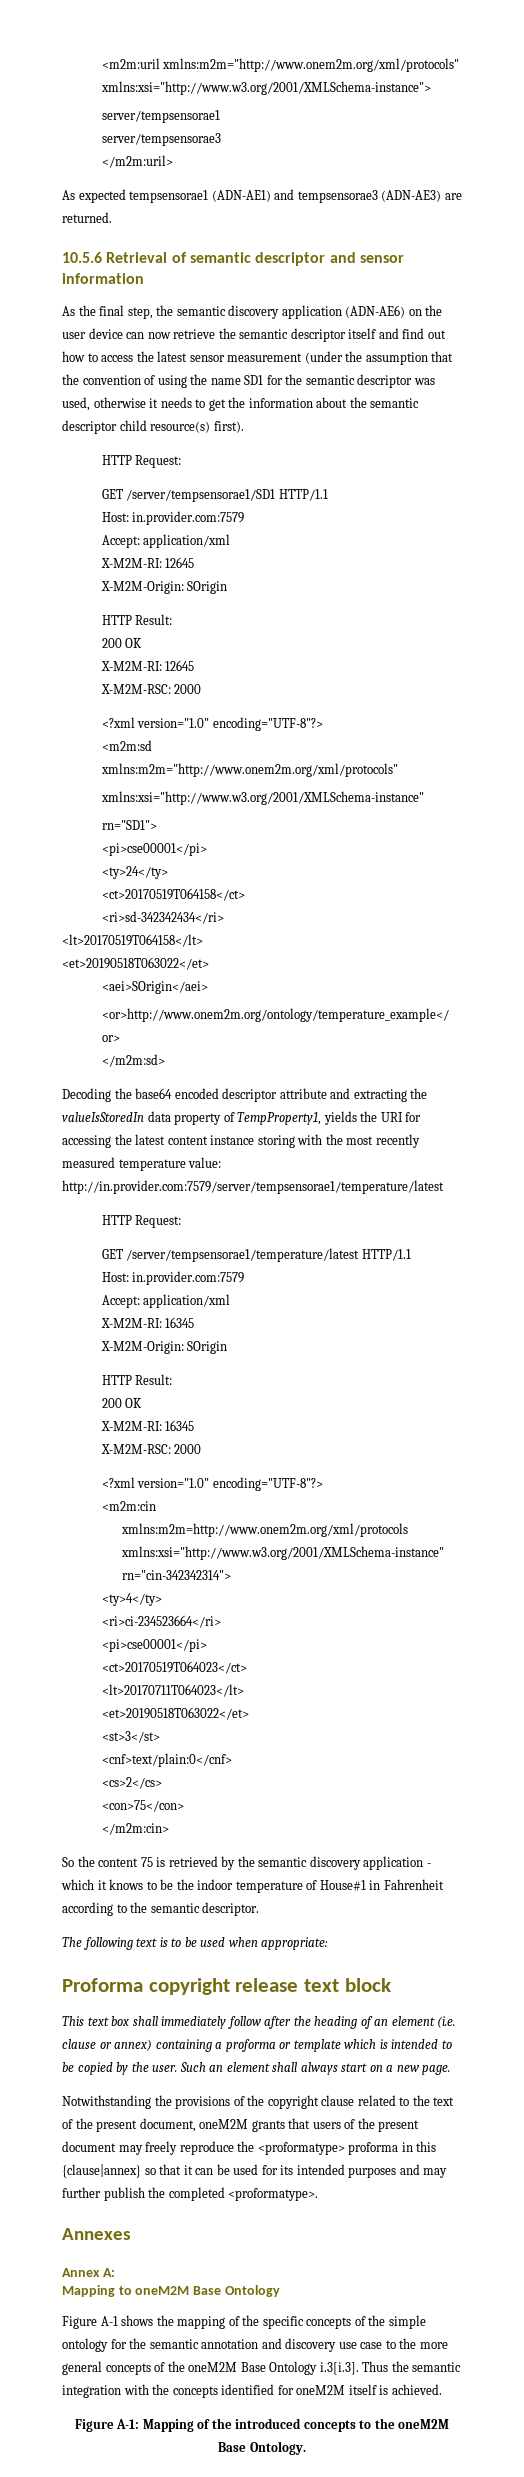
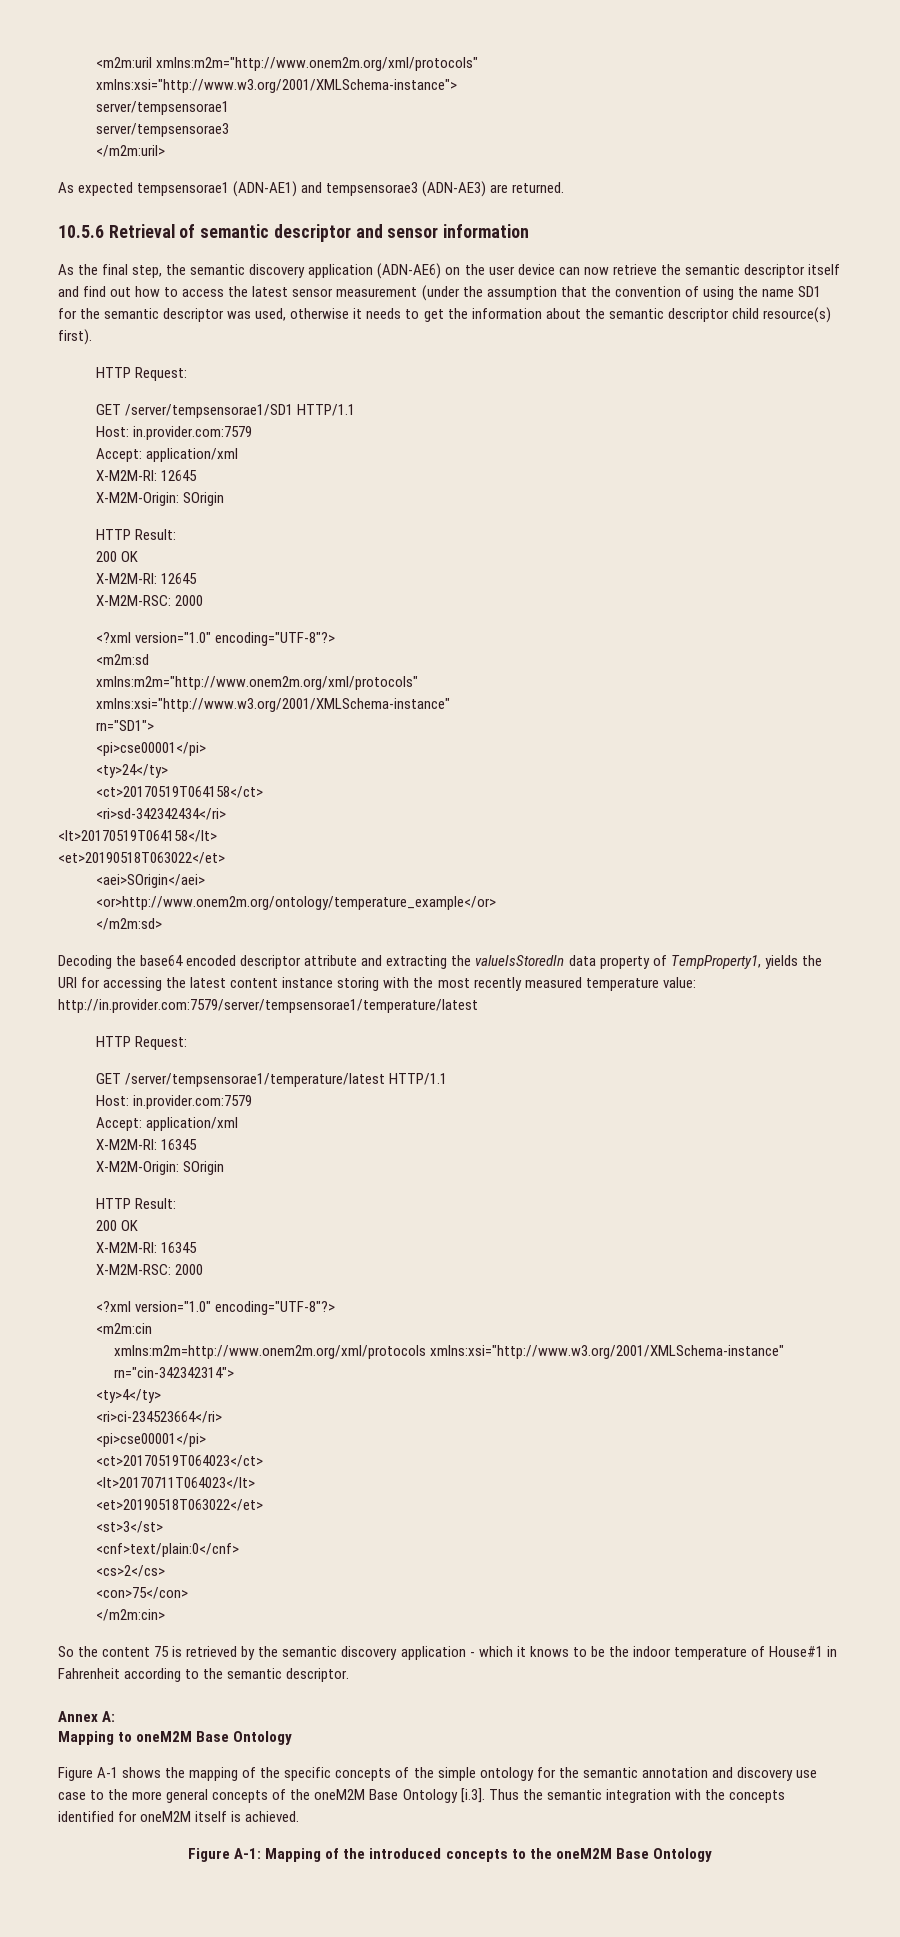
- The following text is to be used when appropriate:
- Proforma copyright release text block
- This text box shall immediately follow after the heading of an element (i.e. clause or annex) containing a proforma or template which is intended to be copied by the user. Such an element shall always start on a new page.
- Notwithstanding the provisions of the copyright clause related to the text of the present document, oneM2M grants that users of the present document may freely reproduce the <proformatype> proforma in this {clause|annex} so that it can be used for its intended purposes and may further publish the completed <proformatype>.
- Annexes
- Figure A-1 shows the mapping of the specific concepts of the simple ontology for the semantic annotation and discovery use case to the more general concepts of the oneM2M Base Ontology i.3[i.3]. Thus the semantic integration with the concepts identified for oneM2M itself is achieved.
+ Figure A-1 shows the mapping of the specific concepts of the simple ontology for the semantic annotation and discovery use case to the more general concepts of the oneM2M Base Ontology [i.3]. Thus the semantic integration with the concepts identified for oneM2M itself is achieved.
- Figure A-1: Mapping of the introduced concepts to the oneM2M Base Ontology.
+ Figure A-1: Mapping of the introduced concepts to the oneM2M Base Ontology

